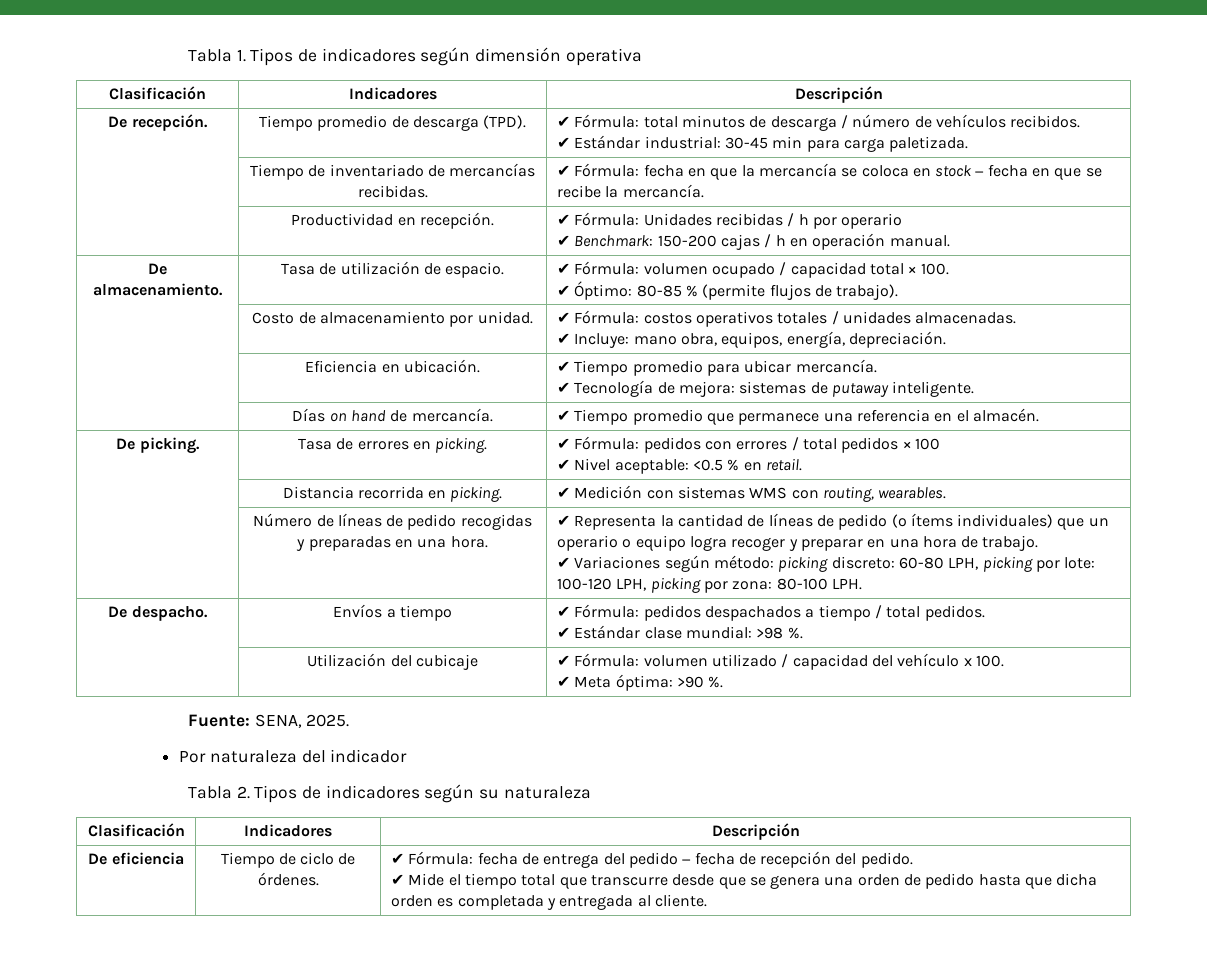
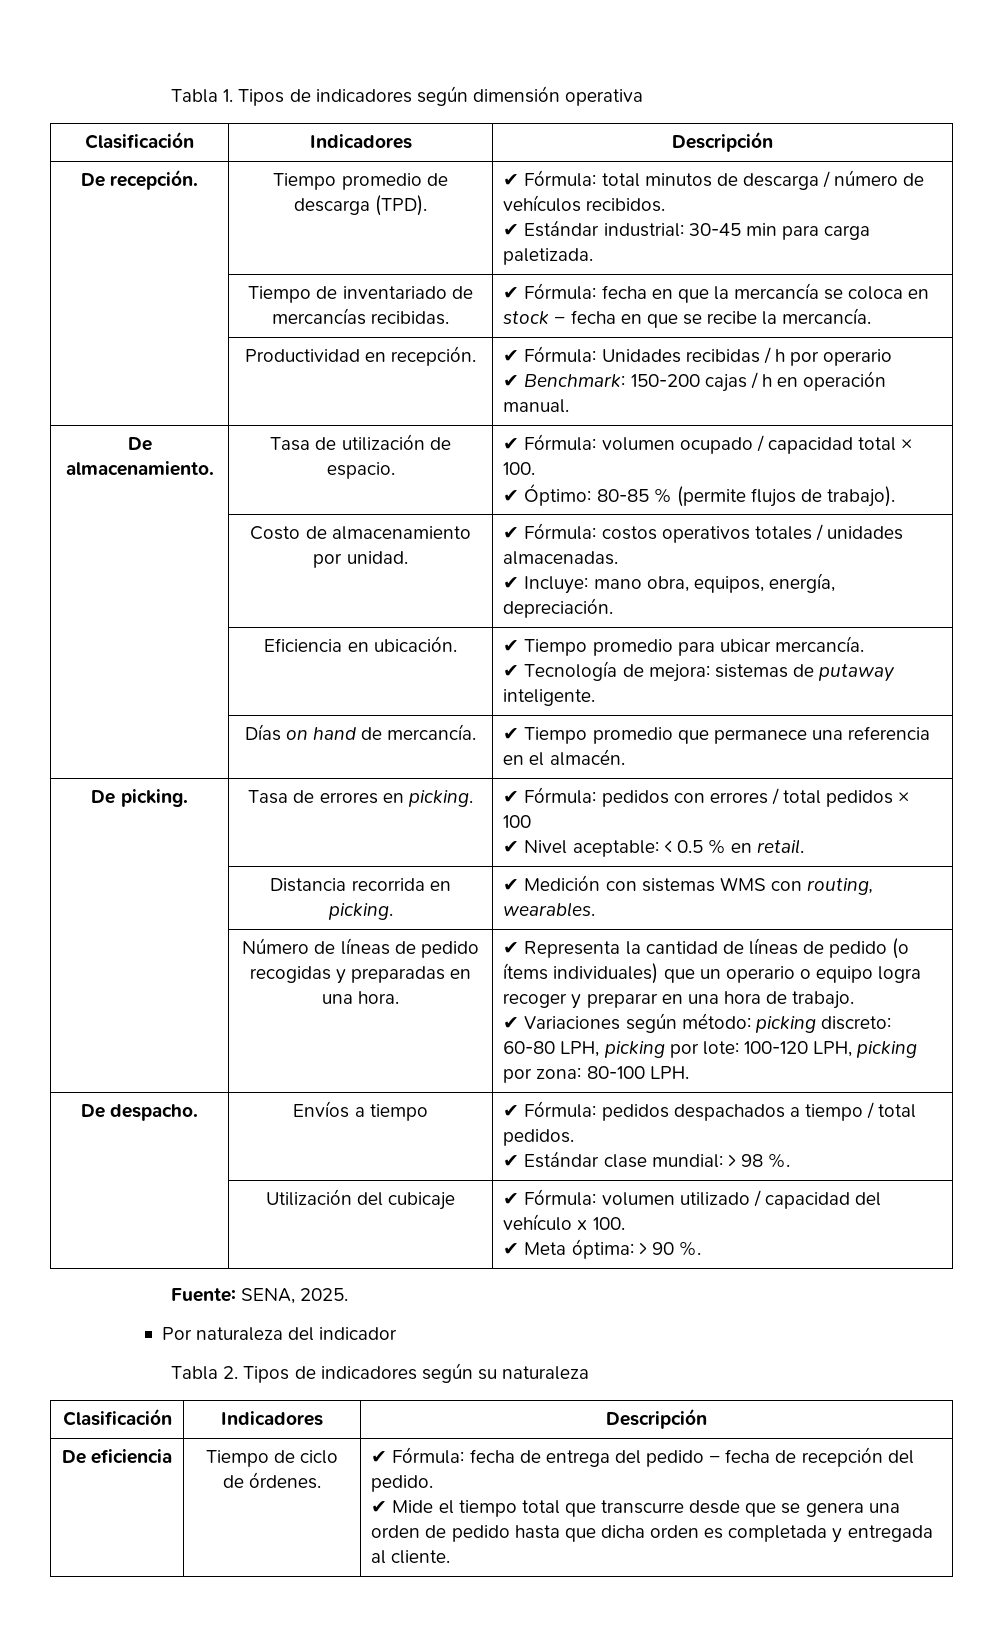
  De picking. | Tasa de errores en picking. | ✔ Fórmula: pedidos con errores / total pedidos × 100
- ✔ Nivel aceptable: <0.5 % en retail.
+ ✔ Nivel aceptable: < 0.5 % en retail.
  De despacho. | Envíos a tiempo | ✔ Fórmula: pedidos despachados a tiempo / total pedidos.
- ✔ Estándar clase mundial: >98 %.
+ ✔ Estándar clase mundial: > 98 %.
  | Utilización del cubicaje | ✔ Fórmula: volumen utilizado / capacidad del vehículo x 100.
- ✔ Meta óptima: >90 %.
+ ✔ Meta óptima: > 90 %.

